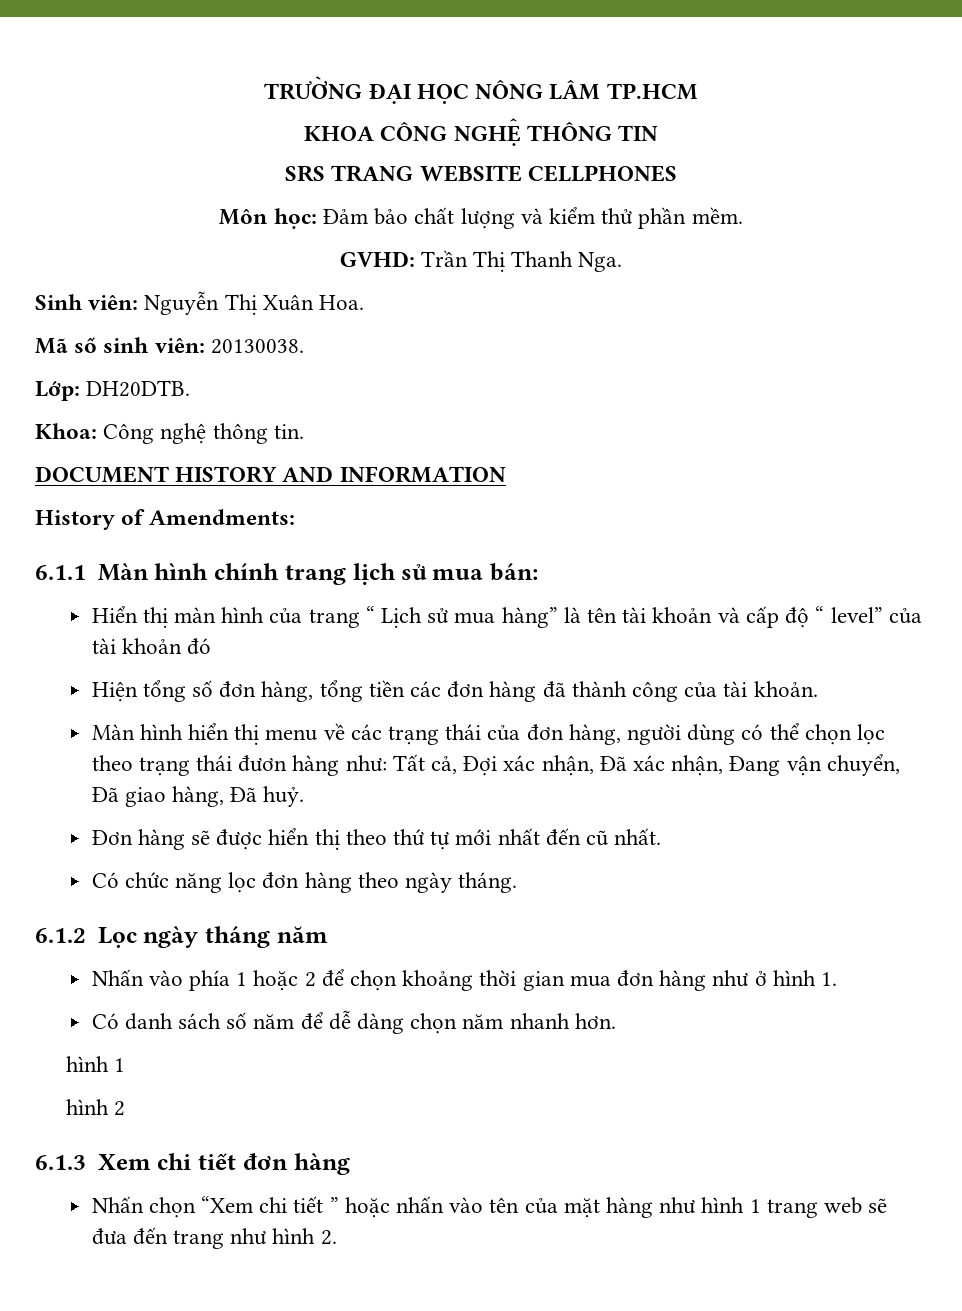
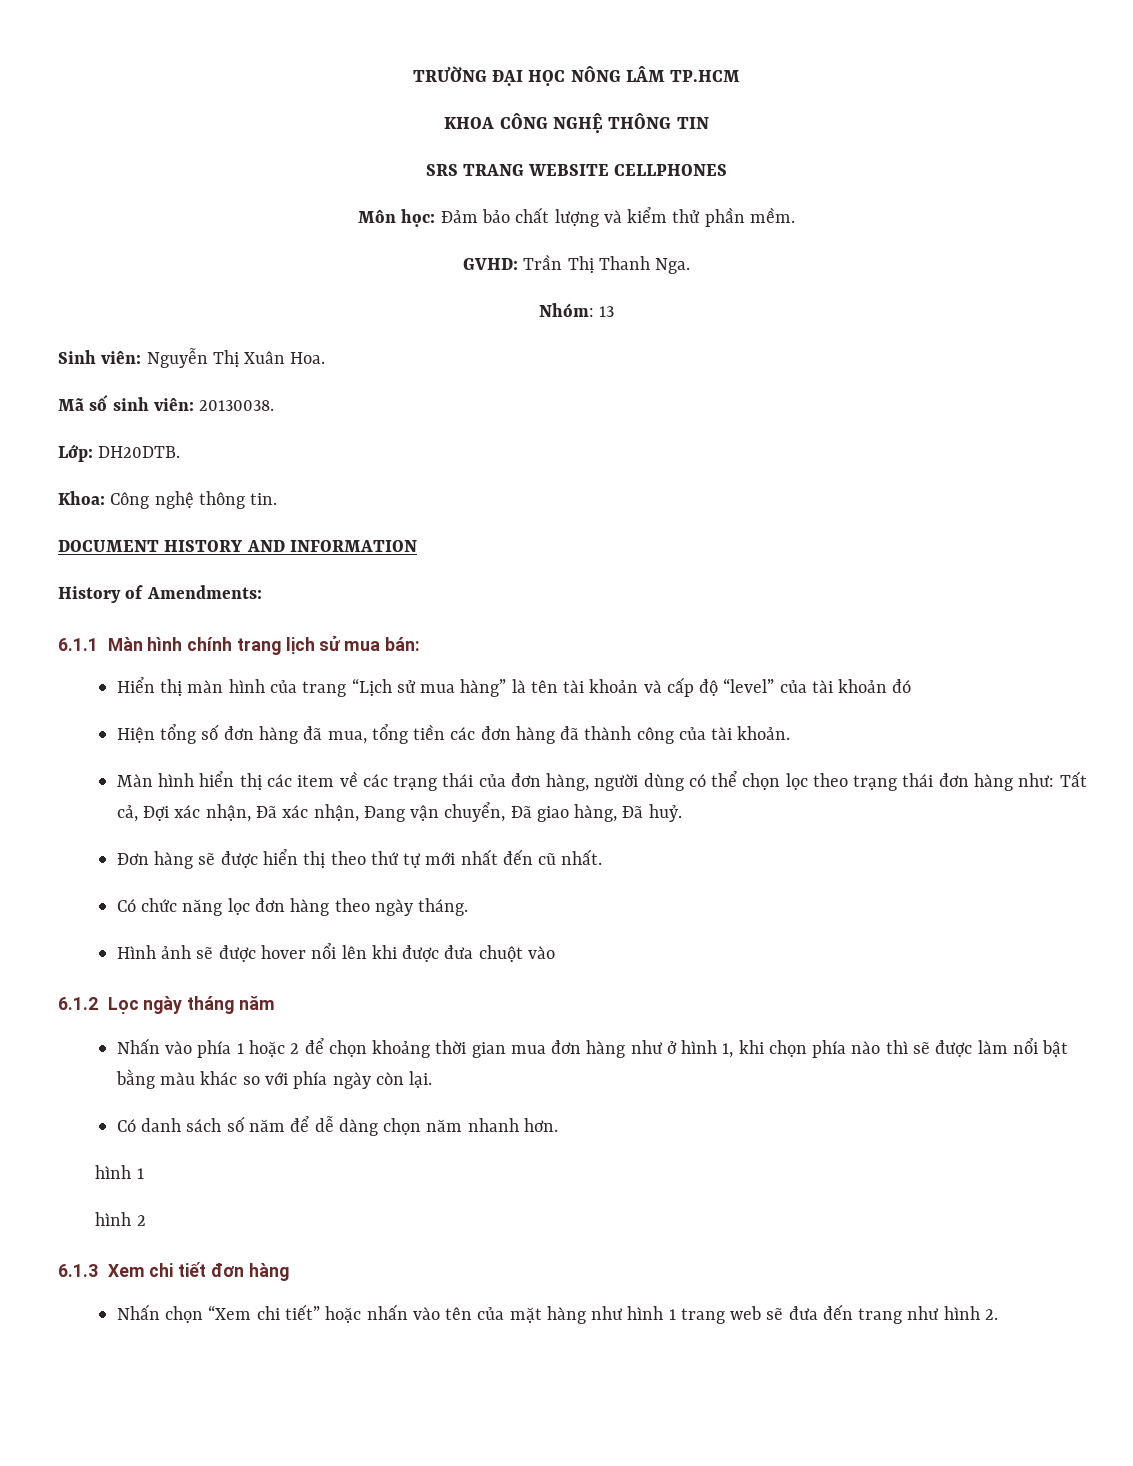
+ Nhóm: 13
- Hiển thị màn hình của trang “ Lịch sử mua hàng” là tên tài khoản và cấp độ “ level” của tài khoản đó
+ Hiển thị màn hình của trang “Lịch sử mua hàng” là tên tài khoản và cấp độ “level” của tài khoản đó
- Hiện tổng số đơn hàng, tổng tiền các đơn hàng đã thành công của tài khoản.
+ Hiện tổng số đơn hàng đã mua, tổng tiền các đơn hàng đã thành công của tài khoản.
- Màn hình hiển thị menu về các trạng thái của đơn hàng, người dùng có thể chọn lọc theo trạng thái đươn hàng như: Tất cả, Đợi xác nhận, Đã xác nhận, Đang vận chuyển, Đã giao hàng, Đã huỷ.
+ Màn hình hiển thị các item về các trạng thái của đơn hàng, người dùng có thể chọn lọc theo trạng thái đơn hàng như: Tất cả, Đợi xác nhận, Đã xác nhận, Đang vận chuyển, Đã giao hàng, Đã huỷ.
+ Hình ảnh sẽ được hover nổi lên khi được đưa chuột vào
- Nhấn vào phía 1 hoặc 2 để chọn khoảng thời gian mua đơn hàng như ở hình 1.
+ Nhấn vào phía 1 hoặc 2 để chọn khoảng thời gian mua đơn hàng như ở hình 1, khi chọn phía nào thì sẽ được làm nổi bật bằng màu khác so với phía ngày còn lại.
- Nhấn chọn “Xem chi tiết ” hoặc nhấn vào tên của mặt hàng như hình 1 trang web sẽ đưa đến trang như hình 2.
+ Nhấn chọn “Xem chi tiết” hoặc nhấn vào tên của mặt hàng như hình 1 trang web sẽ đưa đến trang như hình 2.

